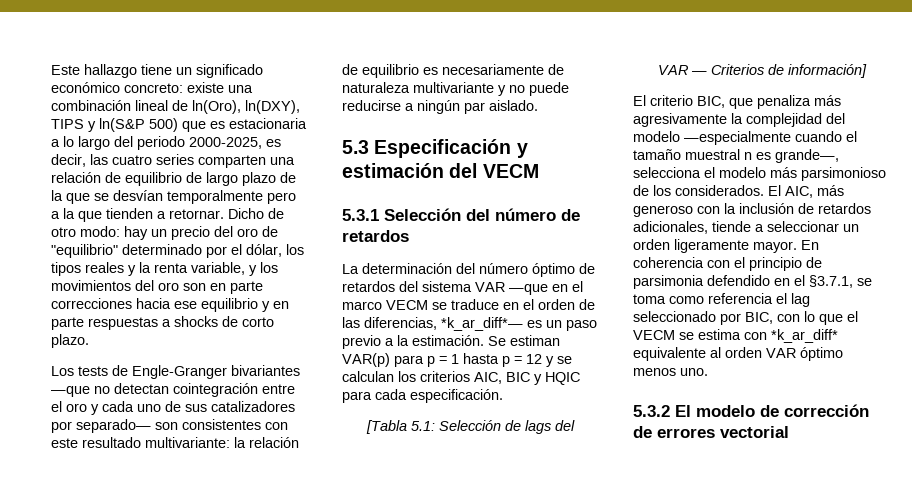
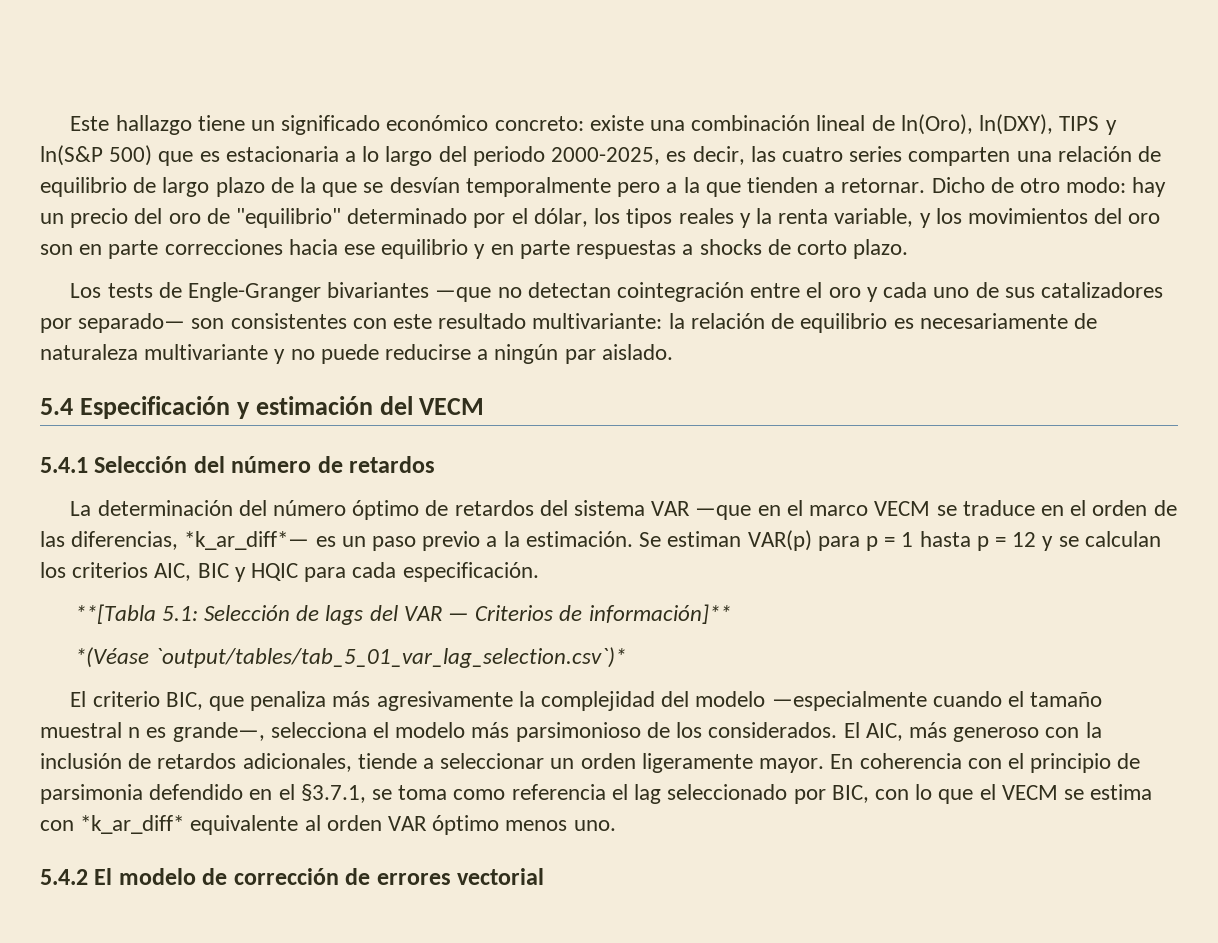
- 5.3 Especificación y estimación del VECM
+ 5.4 Especificación y estimación del VECM
- 5.3.1 Selección del número de retardos
+ 5.4.1 Selección del número de retardos
- [Tabla 5.1: Selección de lags del VAR — Criterios de información]
+ **[Tabla 5.1: Selección de lags del VAR — Criterios de información]**
+ *(Véase `output/tables/tab_5_01_var_lag_selection.csv`)*
- 5.3.2 El modelo de corrección de errores vectorial
+ 5.4.2 El modelo de corrección de errores vectorial

